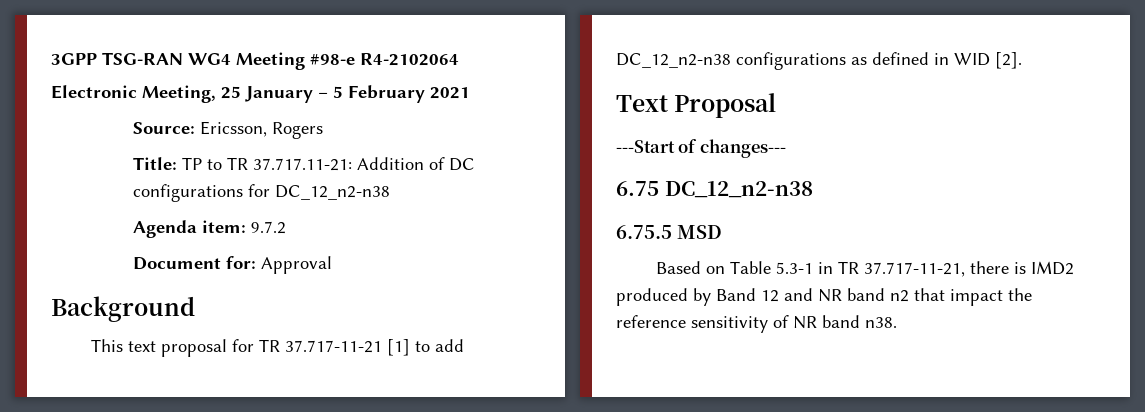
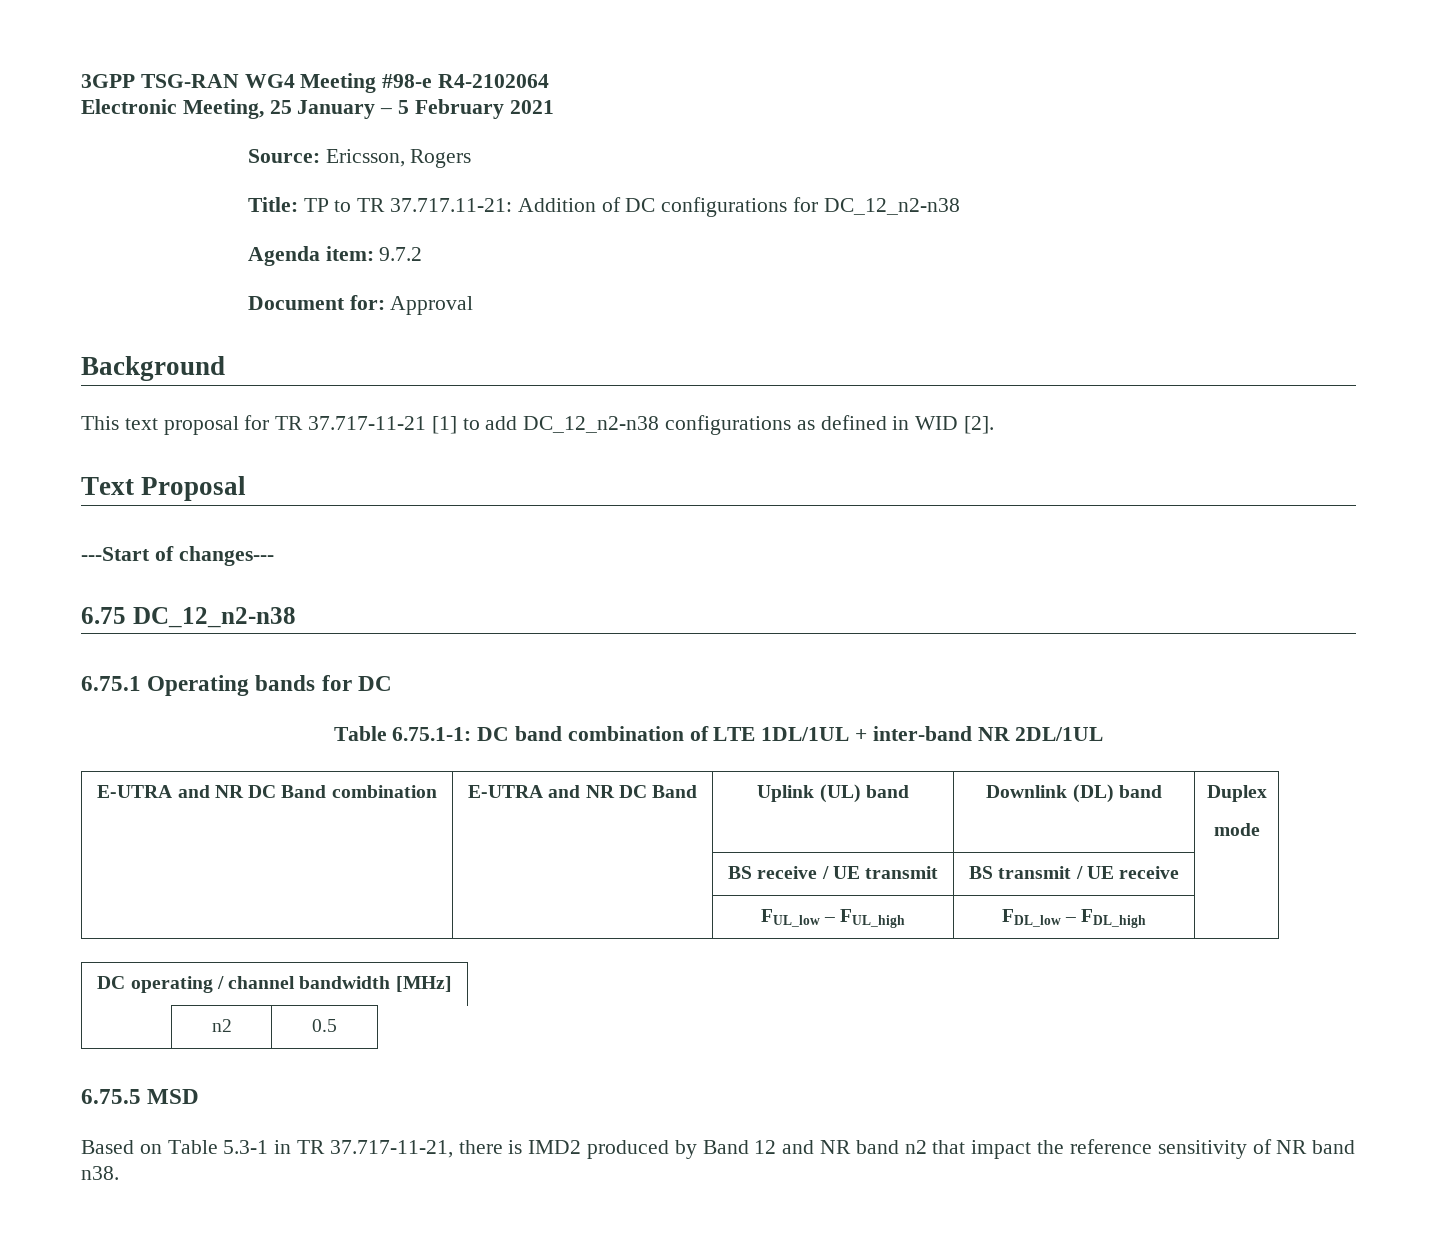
+ 6.75.1 Operating bands for DC
+ Table 6.75.1-1: DC band combination of LTE 1DL/1UL + inter-band NR 2DL/1UL
+ E-UTRA and NR DC Band combination | E-UTRA and NR DC Band | Uplink (UL) band | Downlink (DL) band | Duplex
+ mode
+ | | BS receive / UE transmit | BS transmit / UE receive |
+ | | FUL_low – FUL_high | FDL_low – FDL_high |
+ DC operating / channel bandwidth [MHz]
+ | n2 | 0.5

